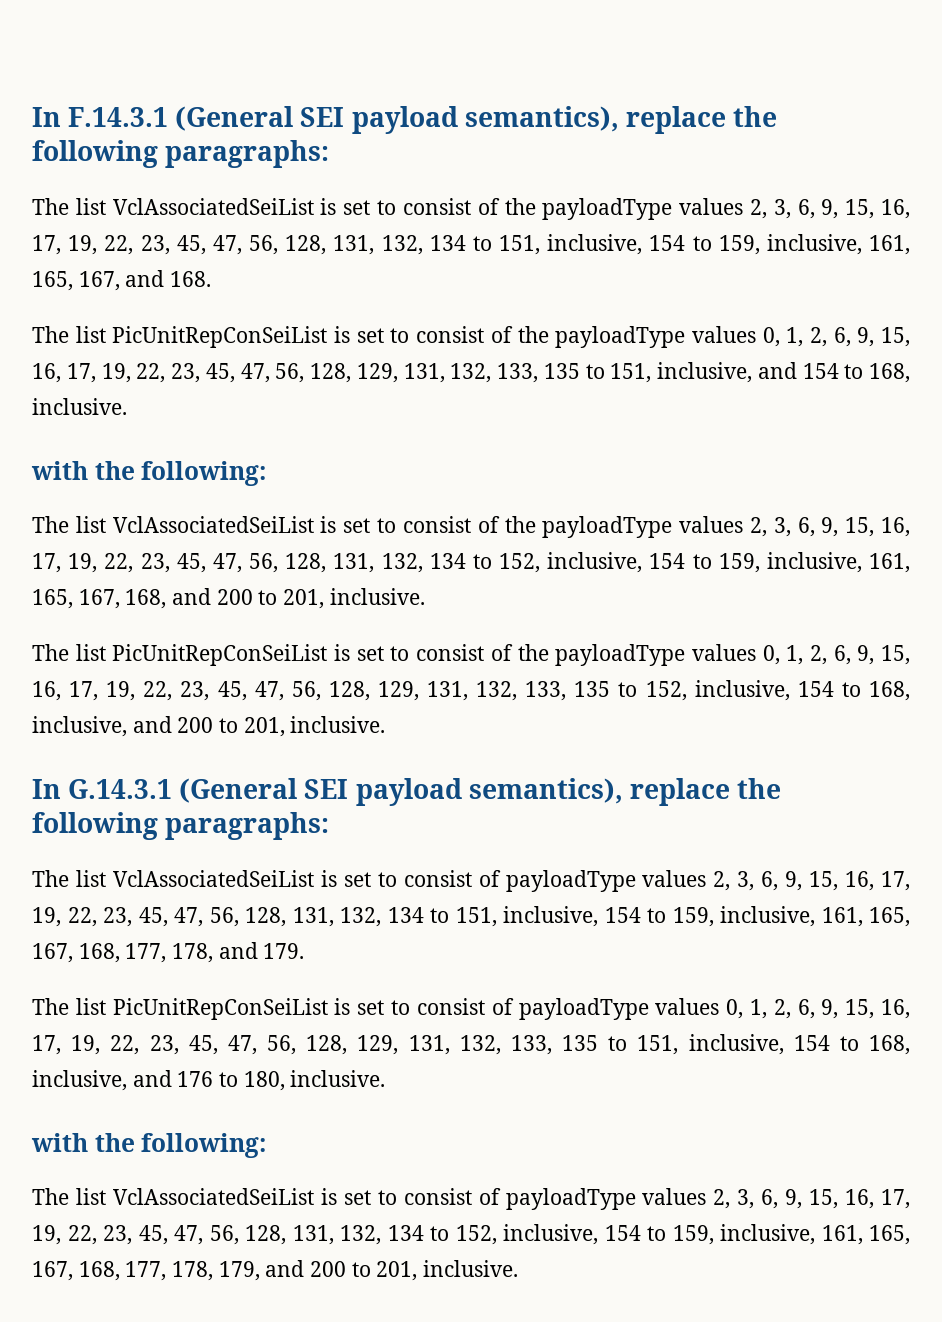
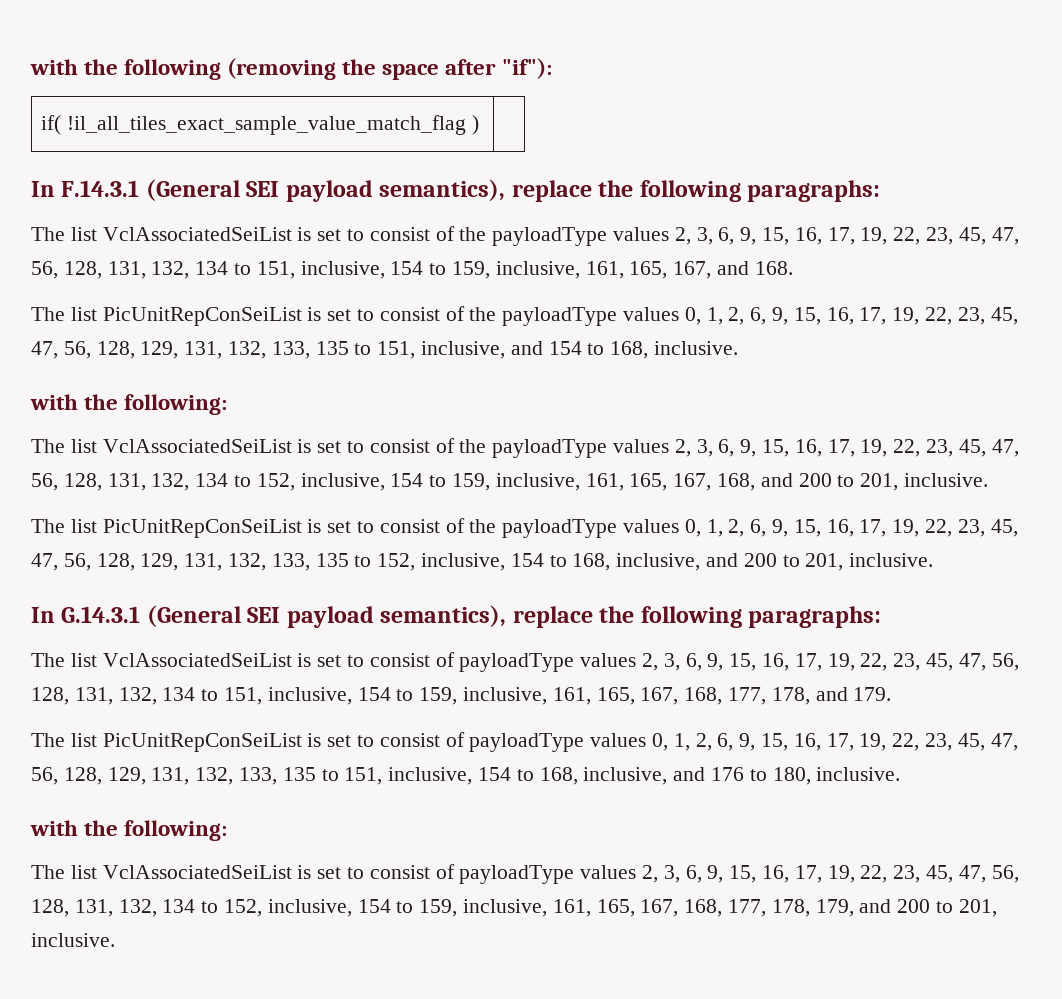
+ with the following (removing the space after "if"):
+ if( !il_all_tiles_exact_sample_value_match_flag ) |

